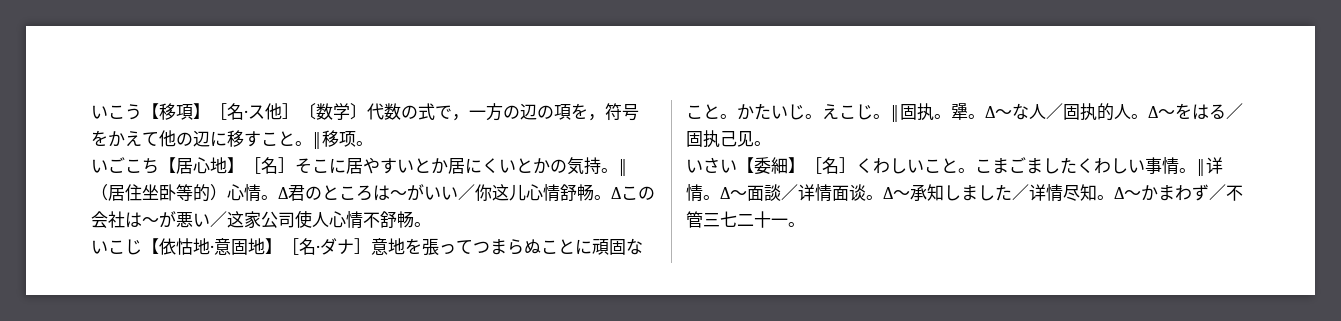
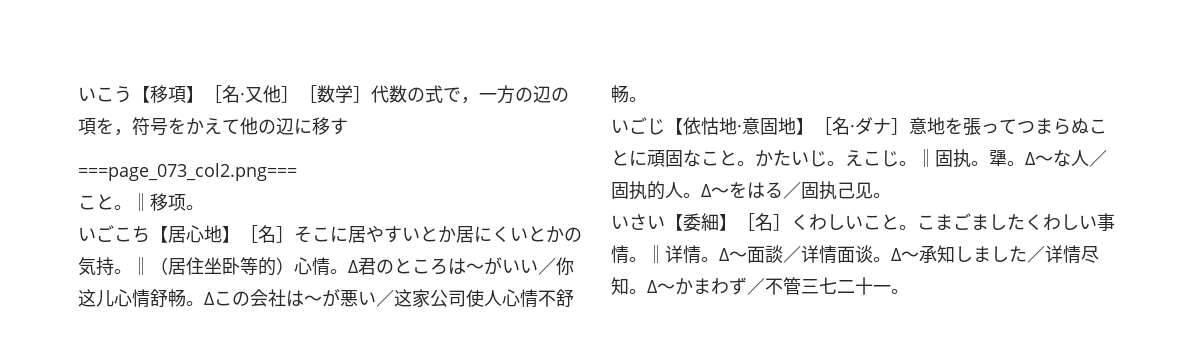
- いこう【移項】［名·ス他］〔数学〕代数の式で，一方の辺の項を，符号をかえて他の辺に移すこと。
+ いこう【移項】［名·又他］［数学］代数の式で，一方の辺の項を，符号をかえて他の辺に移す
+ ===page_073_col2.png===
+ こと。
- いこじ【依怙地·意固地】［名·ダナ］意地を張ってつまらぬことに頑固なこと。
+ いごじ【依怙地·意固地】［名·ダナ］意地を張ってつまらぬことに頑固なこと。

